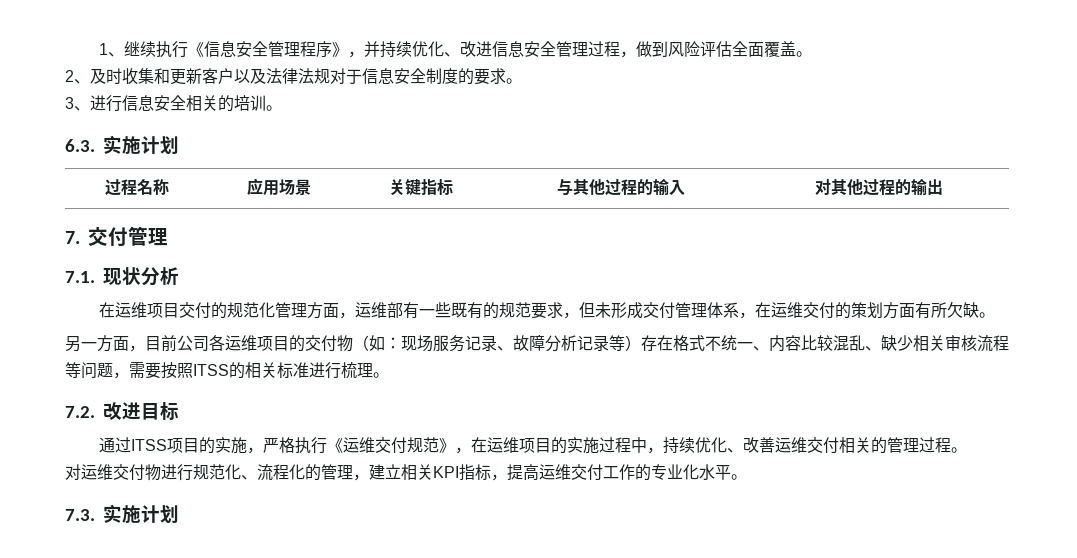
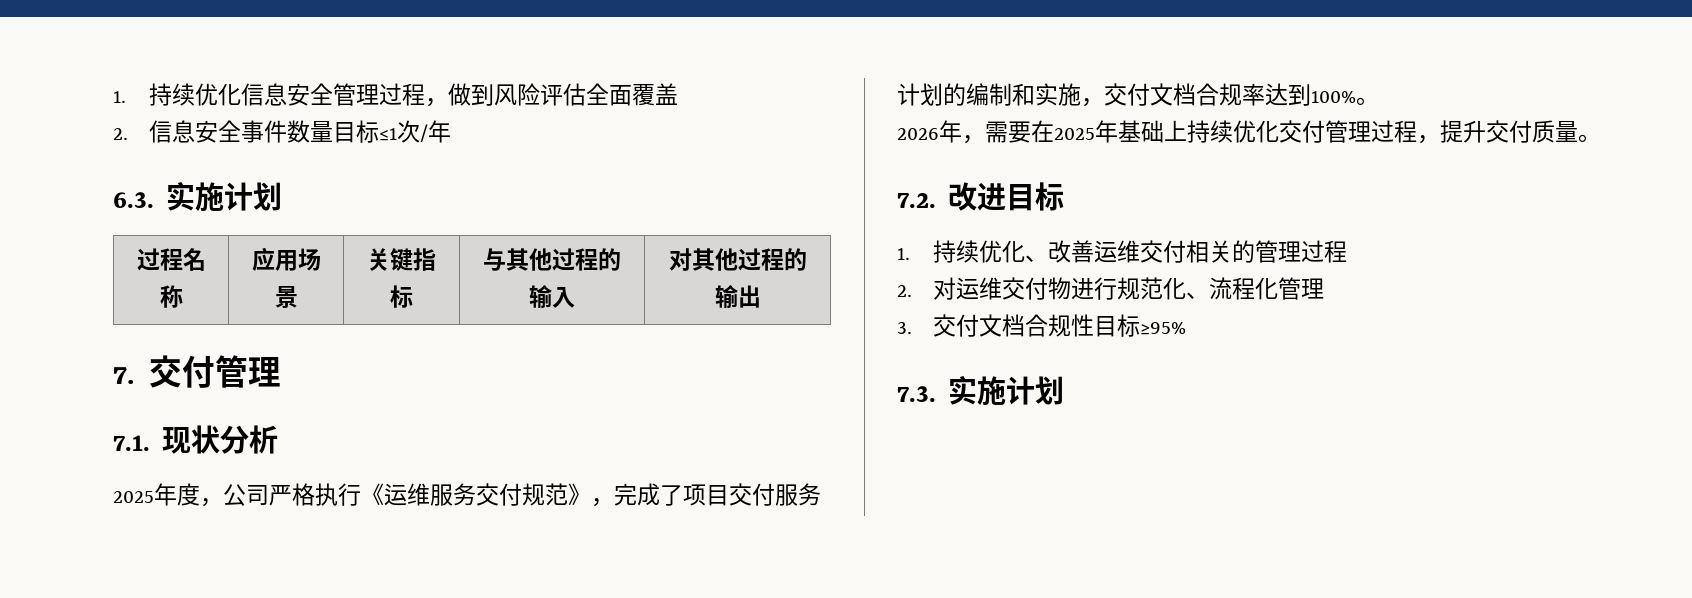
- 1、继续执行《信息安全管理程序》，并持续优化、改进信息安全管理过程，做到风险评估全面覆盖。
- 2、及时收集和更新客户以及法律法规对于信息安全制度的要求。
- 3、进行信息安全相关的培训。
+ 1.持续优化信息安全管理过程，做到风险评估全面覆盖
+ 2.信息安全事件数量目标≤1次/年
- 在运维项目交付的规范化管理方面，运维部有一些既有的规范要求，但未形成交付管理体系，在运维交付的策划方面有所欠缺。
- 另一方面，目前公司各运维项目的交付物（如：现场服务记录、故障分析记录等）存在格式不统一、内容比较混乱、缺少相关审核流程等问题，需要按照ITSS的相关标准进行梳理。
+ 2025年度，公司严格执行《运维服务交付规范》，完成了项目交付服务计划的编制和实施，交付文档合规率达到100%。
+ 2026年，需要在2025年基础上持续优化交付管理过程，提升交付质量。
  7.2.改进目标
- 通过ITSS项目的实施，严格执行《运维交付规范》，在运维项目的实施过程中，持续优化、改善运维交付相关的管理过程。
- 对运维交付物进行规范化、流程化的管理，建立相关KPI指标，提高运维交付工作的专业化水平。
+ 1.持续优化、改善运维交付相关的管理过程
+ 2.对运维交付物进行规范化、流程化管理
+ 3.交付文档合规性目标≥95%

